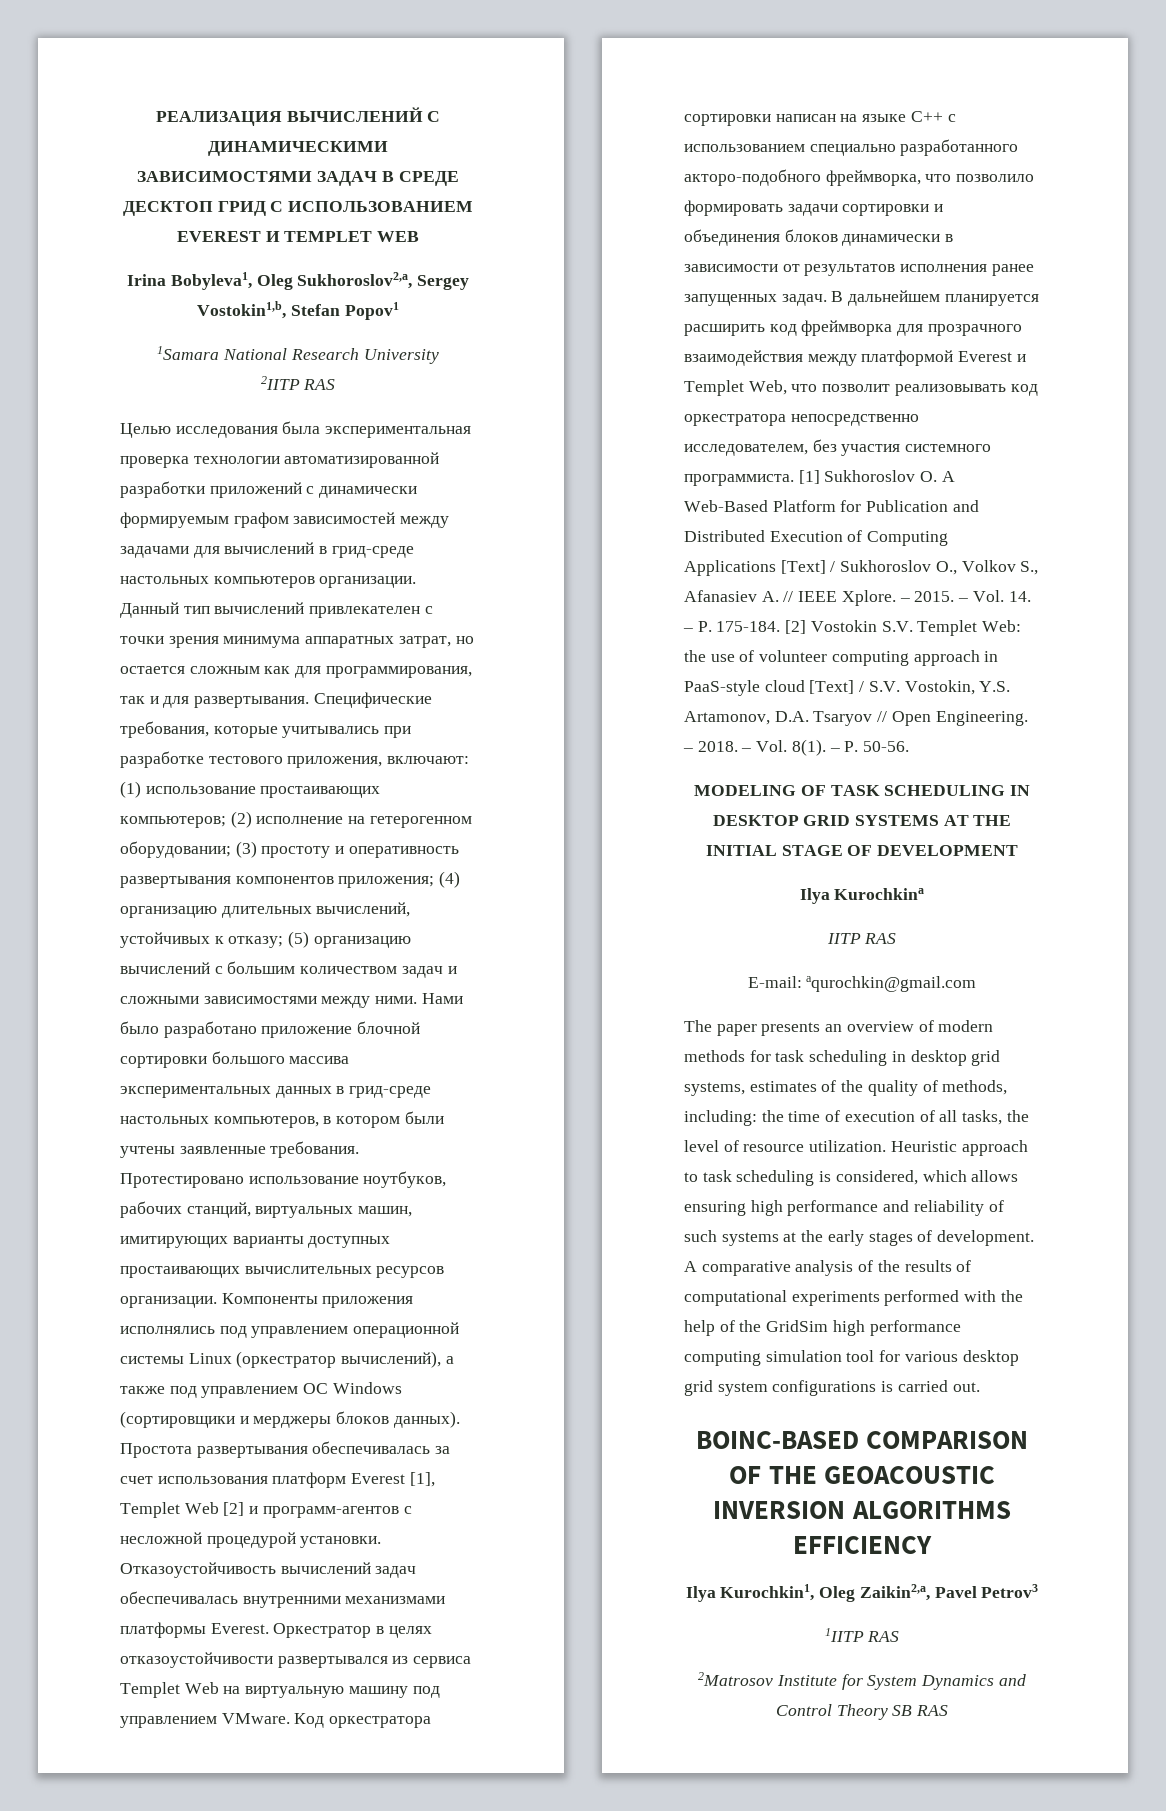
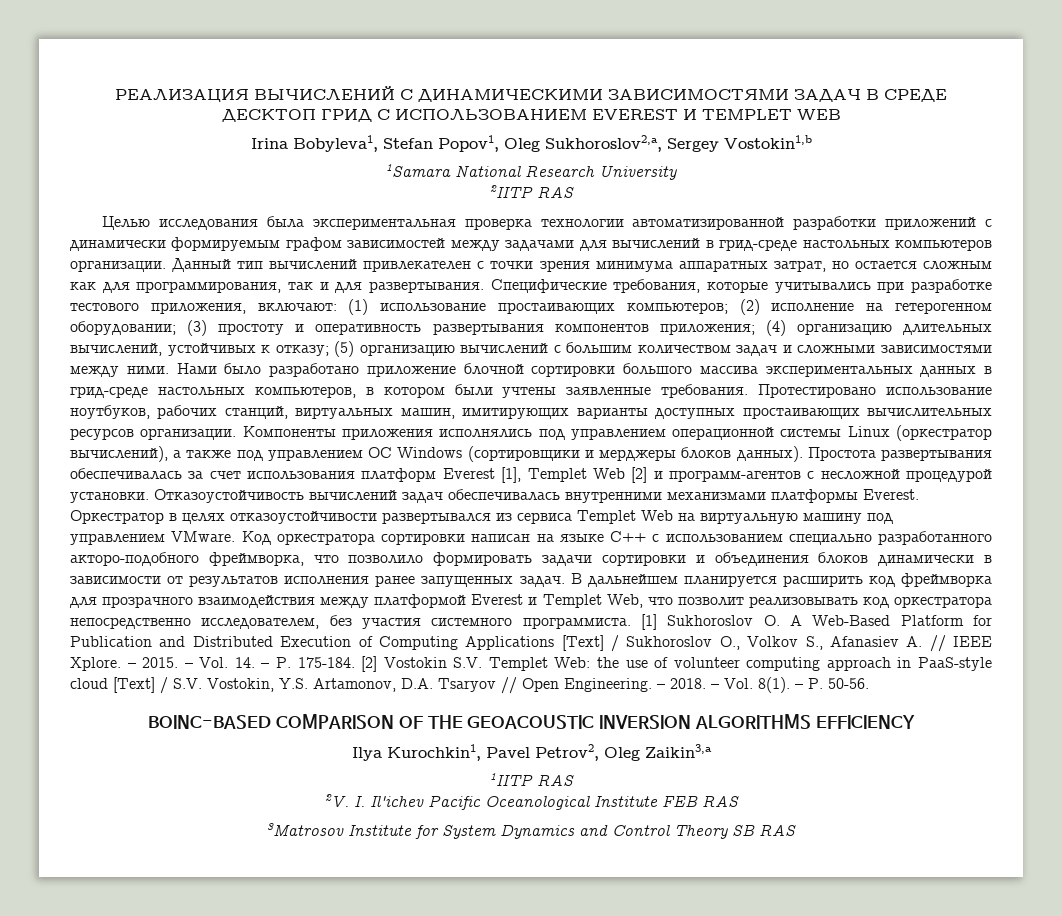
- Irina Bobyleva1, Oleg Sukhoroslov2,a, Sergey Vostokin1,b, Stefan Popov1
+ Irina Bobyleva1, Stefan Popov1, Oleg Sukhoroslov2,a, Sergey Vostokin1,b
- MODELING OF TASK SCHEDULING IN DESKTOP GRID SYSTEMS AT THE INITIAL STAGE OF DEVELOPMENT
- Ilya Kurochkina
- IITP RAS
- E-mail: aqurochkin@gmail.com
- The paper presents an overview of modern methods for task scheduling in desktop grid systems, estimates of the quality of methods, including: the time of execution of all tasks, the level of resource utilization. Heuristic approach to task scheduling is considered, which allows ensuring high performance and reliability of such systems at the early stages of development. A comparative analysis of the results of computational experiments performed with the help of the GridSim high performance computing simulation tool for various desktop grid system configurations is carried out.
- Ilya Kurochkin1, Oleg Zaikin2,a, Pavel Petrov3
+ Ilya Kurochkin1, Pavel Petrov2, Oleg Zaikin3,a
  1IITP RAS
- 2Matrosov Institute for System Dynamics and Control Theory SB RAS
+ 2V. I. Il'ichev Pacific Oceanological Institute FEB RAS
+ 3Matrosov Institute for System Dynamics and Control Theory SB RAS

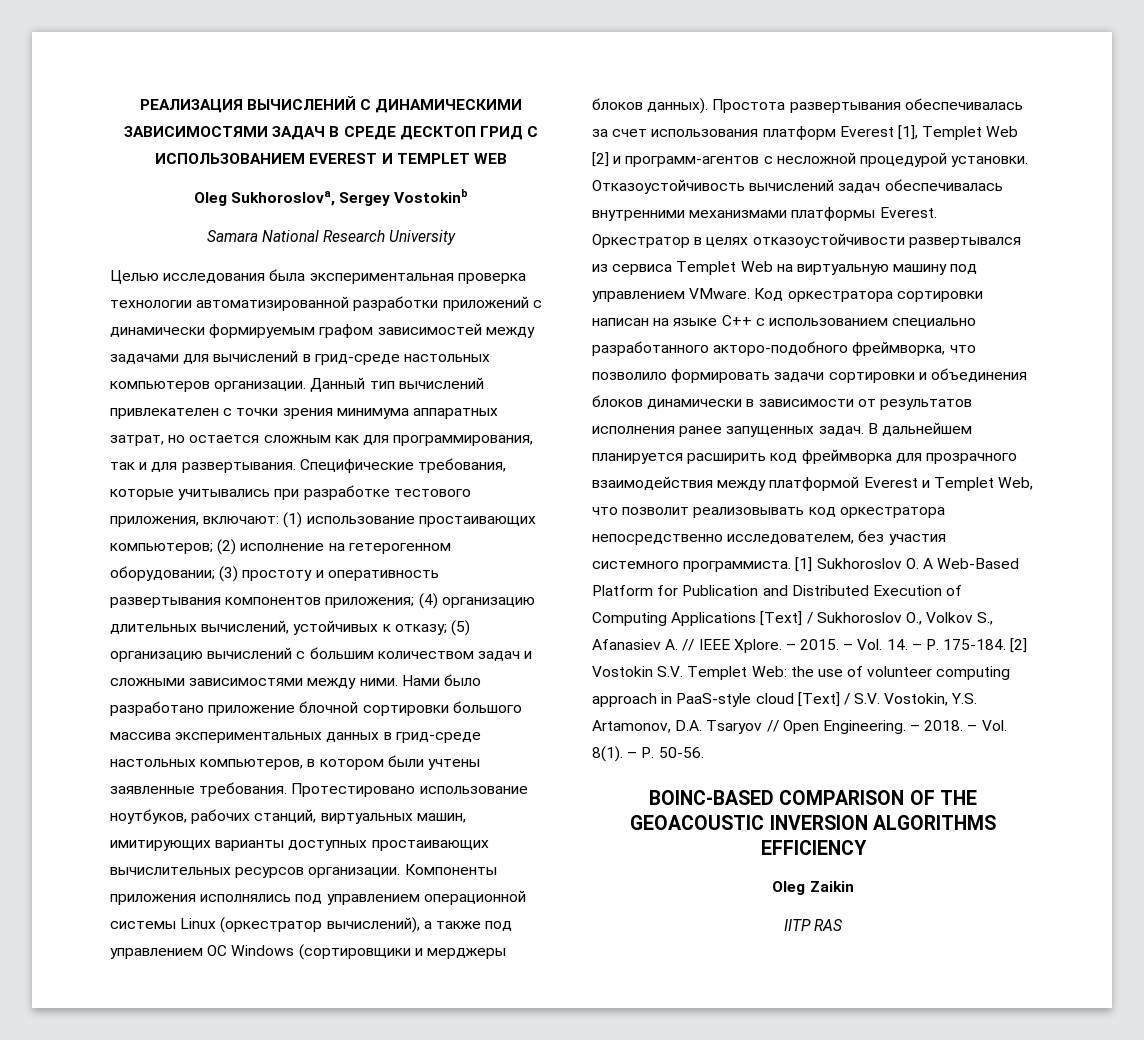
- Irina Bobyleva1, Stefan Popov1, Oleg Sukhoroslov2,a, Sergey Vostokin1,b
- 1Samara National Research University
+ Oleg Sukhoroslova, Sergey Vostokinb
+ Samara National Research University
- 2IITP RAS
- Ilya Kurochkin1, Pavel Petrov2, Oleg Zaikin3,a
- 1IITP RAS
- 2V. I. Il'ichev Pacific Oceanological Institute FEB RAS
- 3Matrosov Institute for System Dynamics and Control Theory SB RAS
+ Oleg Zaikin
+ IITP RAS

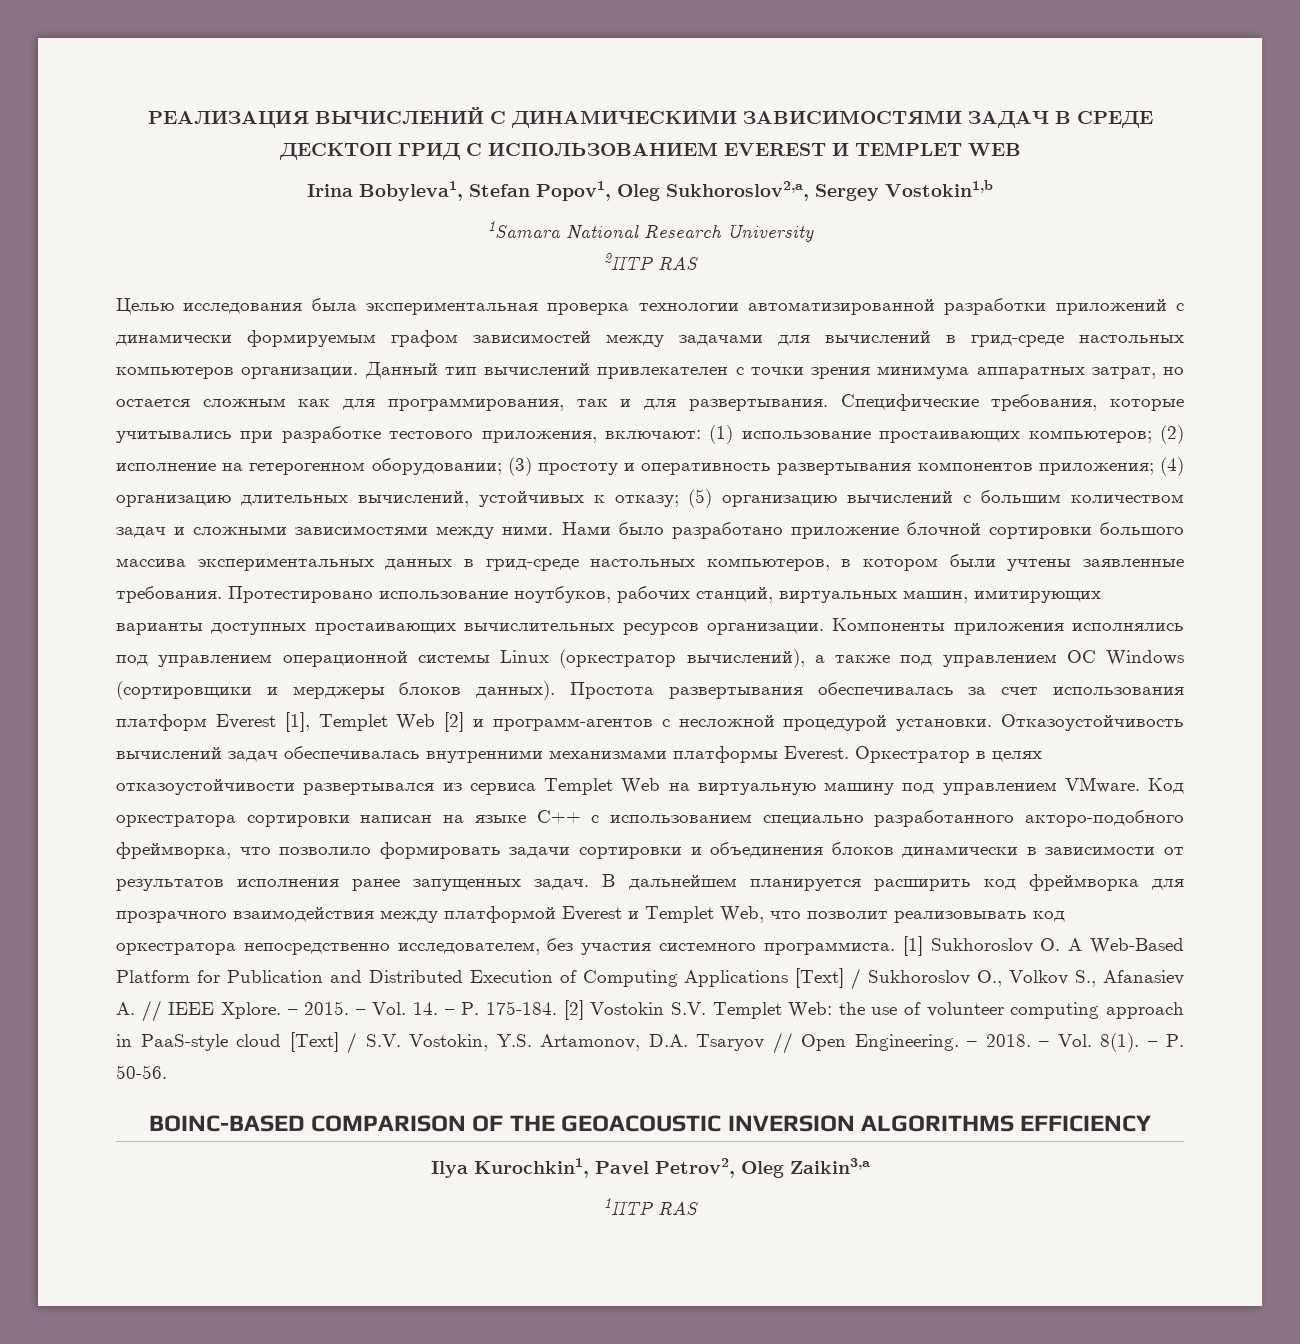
- Oleg Sukhoroslova, Sergey Vostokinb
- Samara National Research University
+ Irina Bobyleva1, Stefan Popov1, Oleg Sukhoroslov2,a, Sergey Vostokin1,b
+ 1Samara National Research University
+ 2IITP RAS
- Oleg Zaikin
- IITP RAS
+ Ilya Kurochkin1, Pavel Petrov2, Oleg Zaikin3,a
+ 1IITP RAS

